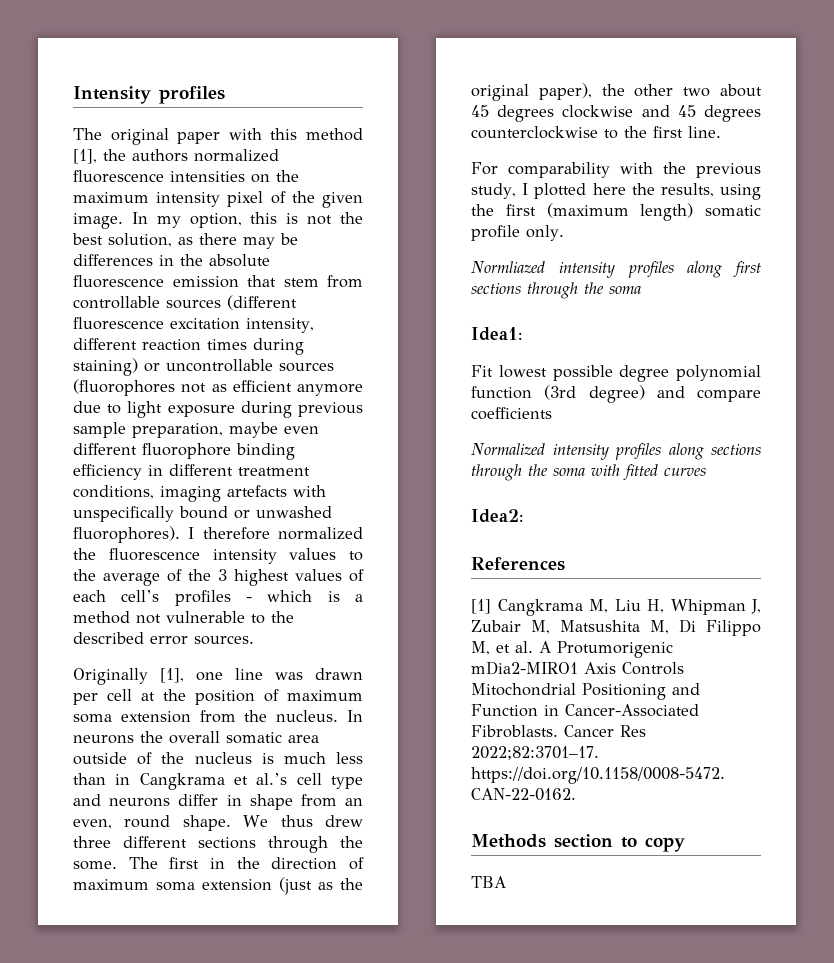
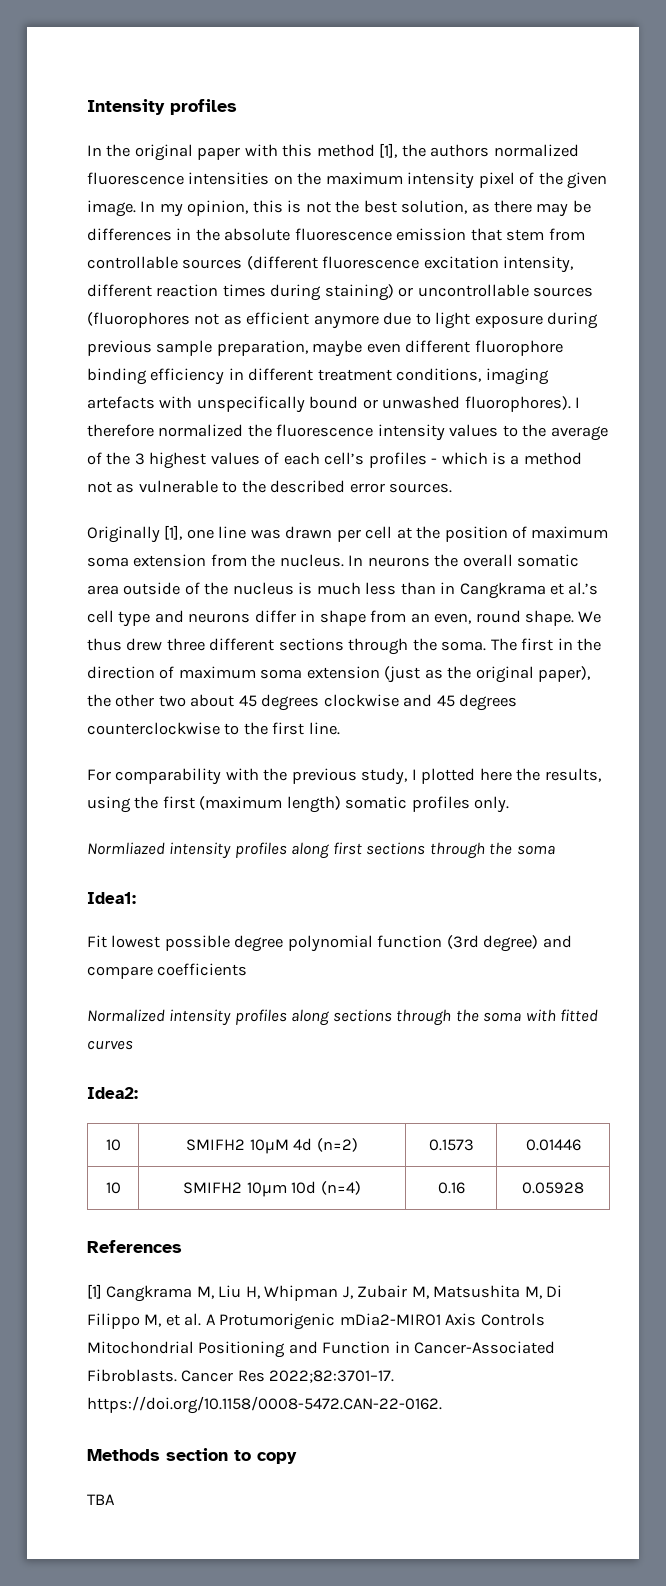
- The original paper with this method [1], the authors normalized fluorescence intensities on the maximum intensity pixel of the given image.
+ In the original paper with this method [1], the authors normalized fluorescence intensities on the maximum intensity pixel of the given image.
- In my option, this is not the best solution, as there may be differences in the absolute fluorescence emission that stem from controllable sources (different fluorescence excitation intensity, different reaction times during staining) or uncontrollable sources (fluorophores not as efficient anymore due to light exposure during previous sample preparation, maybe even different fluorophore binding efficiency in different treatment conditions, imaging artefacts with unspecifically bound or unwashed fluorophores).
+ In my opinion, this is not the best solution, as there may be differences in the absolute fluorescence emission that stem from controllable sources (different fluorescence excitation intensity, different reaction times during staining) or uncontrollable sources (fluorophores not as efficient anymore due to light exposure during previous sample preparation, maybe even different fluorophore binding efficiency in different treatment conditions, imaging artefacts with unspecifically bound or unwashed fluorophores).
- I therefore normalized the fluorescence intensity values to the average of the 3 highest values of each cell’s profiles - which is a method not vulnerable to the described error sources.
+ I therefore normalized the fluorescence intensity values to the average of the 3 highest values of each cell’s profiles - which is a method not as vulnerable to the described error sources.
- We thus drew three different sections through the some.
+ We thus drew three different sections through the soma.
- For comparability with the previous study, I plotted here the results, using the first (maximum length) somatic profile only.
+ For comparability with the previous study, I plotted here the results, using the first (maximum length) somatic profiles only.
+ 10 | SMIFH2 10µM 4d (n=2) | 0.1573 | 0.01446
+ 10 | SMIFH2 10µm 10d (n=4) | 0.16 | 0.05928

